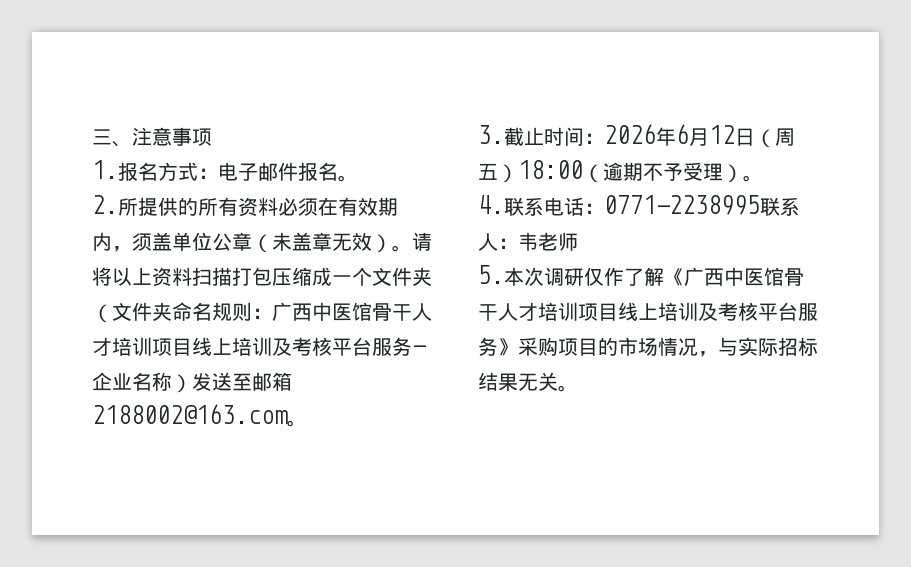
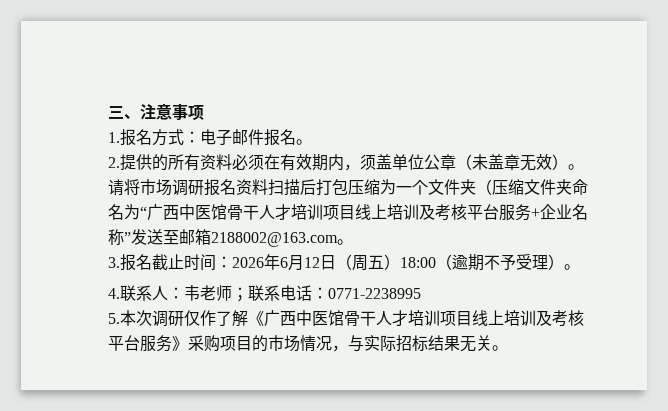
- 2.所提供的所有资料必须在有效期内，须盖单位公章（未盖章无效）。
+ 2.提供的所有资料必须在有效期内，须盖单位公章（未盖章无效）。
- 请将以上资料扫描打包压缩成一个文件夹（文件夹命名规则：广西中医馆骨干人才培训项目线上培训及考核平台服务-企业名称）发送至邮箱2188002@163.com。
+ 请将市场调研报名资料扫描后打包压缩为一个文件夹（压缩文件夹命名为“广西中医馆骨干人才培训项目线上培训及考核平台服务+企业名称”发送至邮箱2188002@163.com。
- 3.截止时间：2026年6月12日（周五）18:00（逾期不予受理）。
+ 3.报名截止时间：2026年6月12日（周五）18:00（逾期不予受理）。
- 4.联系电话：0771-2238995联系人：韦老师
+ 4.联系人：韦老师；联系电话：0771-2238995

